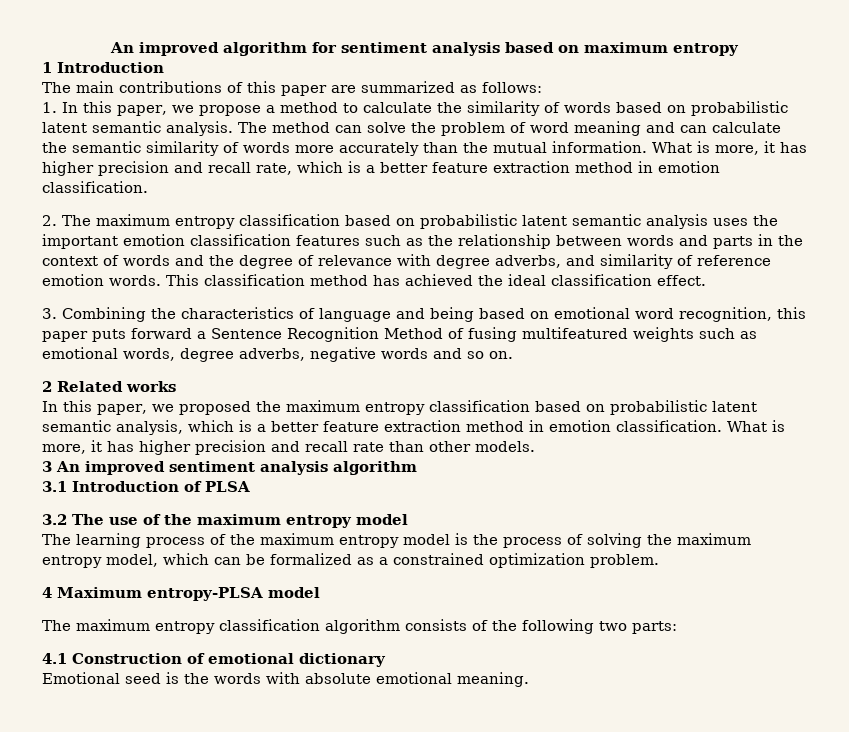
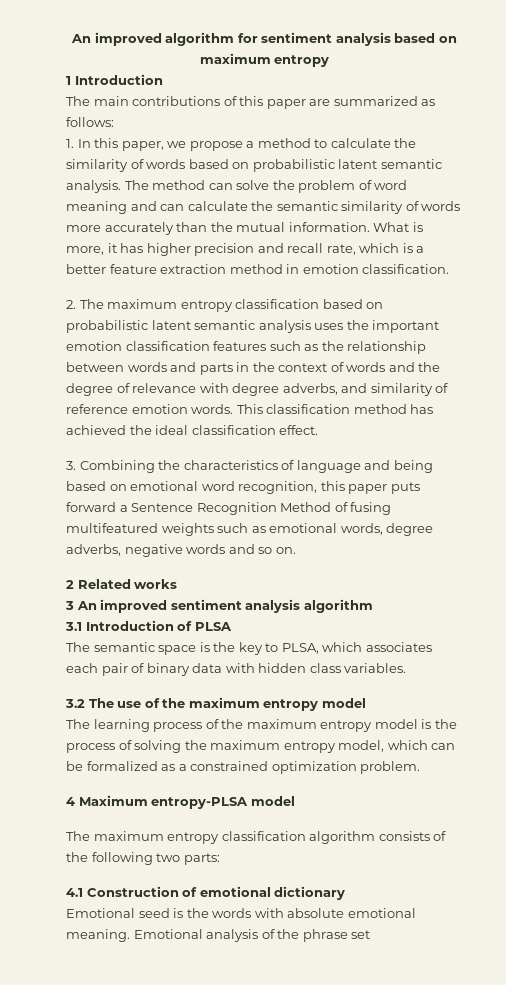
- In this paper, we proposed the maximum entropy classification based on probabilistic latent semantic analysis, which is a better feature extraction method in emotion classification. What is more, it has higher precision and recall rate than other models.
+ The semantic space is the key to PLSA, which associates each pair of binary data with hidden class variables.
+ Emotional analysis of the phrase set

